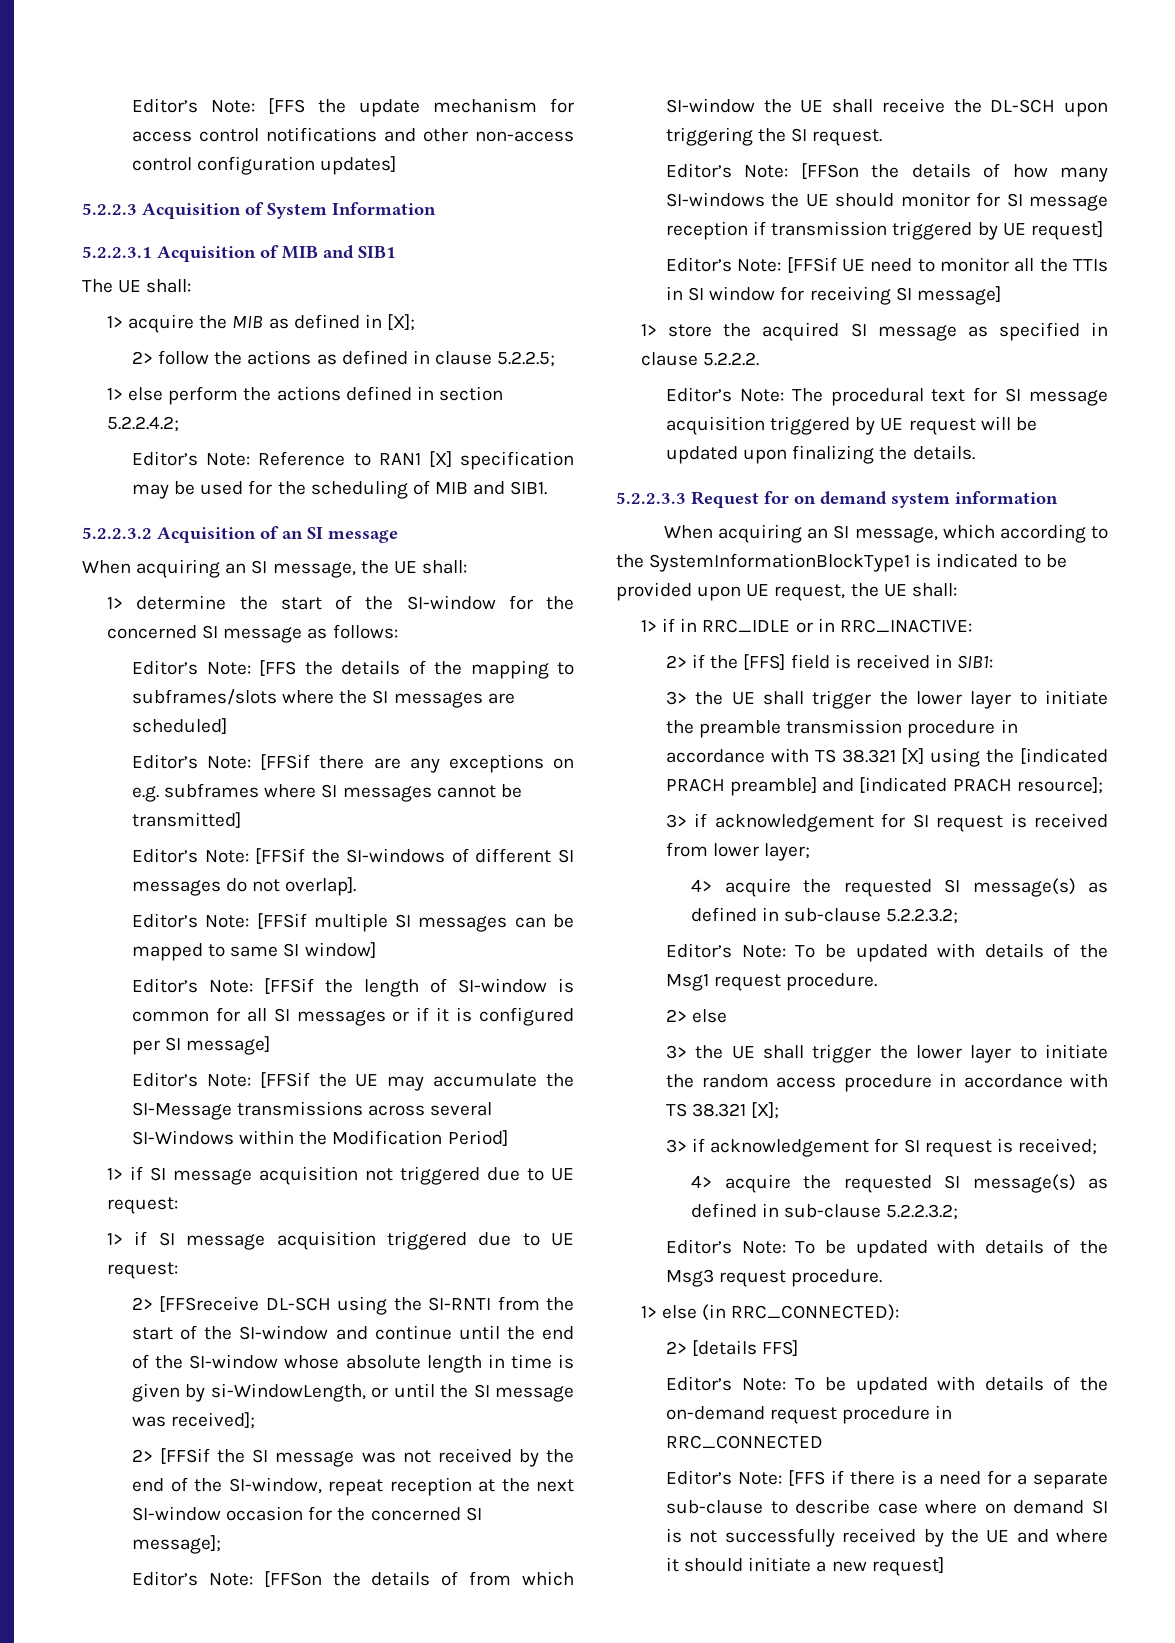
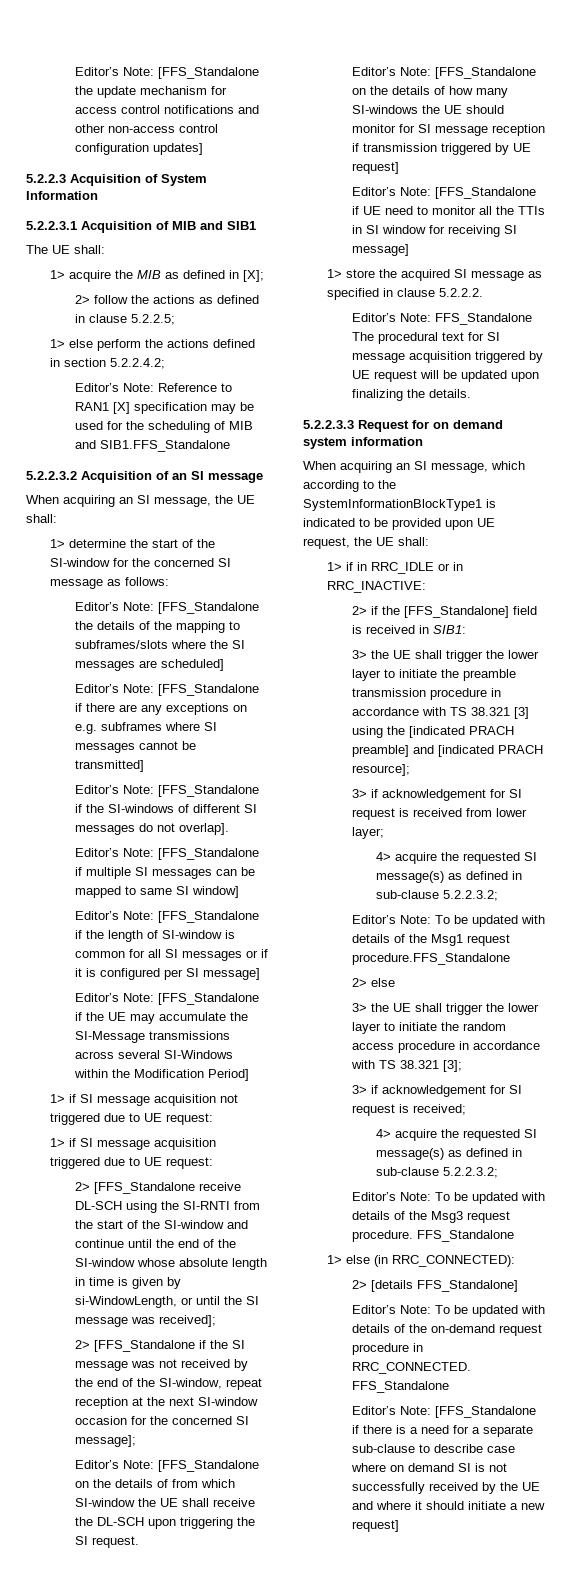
- Editor’s Note: [FFS the update mechanism for access control notifications and other non-access control configuration updates]
+ Editor’s Note: [FFS_Standalone the update mechanism for access control notifications and other non-access control configuration updates]
- Editor’s Note: Reference to RAN1 [X] specification may be used for the scheduling of MIB and SIB1.
+ Editor’s Note: Reference to RAN1 [X] specification may be used for the scheduling of MIB and SIB1.FFS_Standalone
- Editor’s Note: [FFS the details of the mapping to subframes/slots where the SI messages are scheduled]
+ Editor’s Note: [FFS_Standalone the details of the mapping to subframes/slots where the SI messages are scheduled]
- Editor’s Note: [FFSif there are any exceptions on e.g. subframes where SI messages cannot be transmitted]
+ Editor’s Note: [FFS_Standalone if there are any exceptions on e.g. subframes where SI messages cannot be transmitted]
- Editor’s Note: [FFSif the SI-windows of different SI messages do not overlap].
+ Editor’s Note: [FFS_Standalone if the SI-windows of different SI messages do not overlap].
- Editor’s Note: [FFSif multiple SI messages can be mapped to same SI window]
+ Editor’s Note: [FFS_Standalone if multiple SI messages can be mapped to same SI window]
- Editor’s Note: [FFSif the length of SI-window is common for all SI messages or if it is configured per SI message]
+ Editor’s Note: [FFS_Standalone if the length of SI-window is common for all SI messages or if it is configured per SI message]
- Editor’s Note: [FFSif the UE may accumulate the SI-Message transmissions across several SI-Windows within the Modification Period]
+ Editor’s Note: [FFS_Standalone if the UE may accumulate the SI-Message transmissions across several SI-Windows within the Modification Period]
- 2> [FFSreceive DL-SCH using the SI-RNTI from the start of the SI-window and continue until the end of the SI-window whose absolute length in time is given by si-WindowLength, or until the SI message was received];
+ 2> [FFS_Standalone receive DL-SCH using the SI-RNTI from the start of the SI-window and continue until the end of the SI-window whose absolute length in time is given by si-WindowLength, or until the SI message was received];
- 2> [FFSif the SI message was not received by the end of the SI-window, repeat reception at the next SI-window occasion for the concerned SI message];
+ 2> [FFS_Standalone if the SI message was not received by the end of the SI-window, repeat reception at the next SI-window occasion for the concerned SI message];
- Editor’s Note: [FFSon the details of from which SI-window the UE shall receive the DL-SCH upon triggering the SI request.
+ Editor’s Note: [FFS_Standalone on the details of from which SI-window the UE shall receive the DL-SCH upon triggering the SI request.
- Editor’s Note: [FFSon the details of how many SI-windows the UE should monitor for SI message reception if transmission triggered by UE request]
+ Editor’s Note: [FFS_Standalone on the details of how many SI-windows the UE should monitor for SI message reception if transmission triggered by UE request]
- Editor’s Note: [FFSif UE need to monitor all the TTIs in SI window for receiving SI message]
+ Editor’s Note: [FFS_Standalone if UE need to monitor all the TTIs in SI window for receiving SI message]
- Editor’s Note: The procedural text for SI message acquisition triggered by UE request will be updated upon finalizing the details.
+ Editor’s Note: FFS_Standalone The procedural text for SI message acquisition triggered by UE request will be updated upon finalizing the details.
- 2> if the [FFS] field is received in SIB1:
+ 2> if the [FFS_Standalone] field is received in SIB1:
- 3> the UE shall trigger the lower layer to initiate the preamble transmission procedure in accordance with TS 38.321 [X] using the [indicated PRACH preamble] and [indicated PRACH resource];
+ 3> the UE shall trigger the lower layer to initiate the preamble transmission procedure in accordance with TS 38.321 [3] using the [indicated PRACH preamble] and [indicated PRACH resource];
- Editor’s Note: To be updated with details of the Msg1 request procedure.
+ Editor’s Note: To be updated with details of the Msg1 request procedure.FFS_Standalone
- 3> the UE shall trigger the lower layer to initiate the random access procedure in accordance with TS 38.321 [X];
+ 3> the UE shall trigger the lower layer to initiate the random access procedure in accordance with TS 38.321 [3];
- Editor’s Note: To be updated with details of the Msg3 request procedure.
+ Editor’s Note: To be updated with details of the Msg3 request procedure. FFS_Standalone
- 2> [details FFS]
+ 2> [details FFS_Standalone]
- Editor’s Note: To be updated with details of the on-demand request procedure in RRC_CONNECTED
- Editor’s Note: [FFS if there is a need for a separate sub-clause to describe case where on demand SI is not successfully received by the UE and where it should initiate a new request]
+ Editor’s Note: To be updated with details of the on-demand request procedure in RRC_CONNECTED. FFS_Standalone
+ Editor’s Note: [FFS_Standalone if there is a need for a separate sub-clause to describe case where on demand SI is not successfully received by the UE and where it should initiate a new request]

